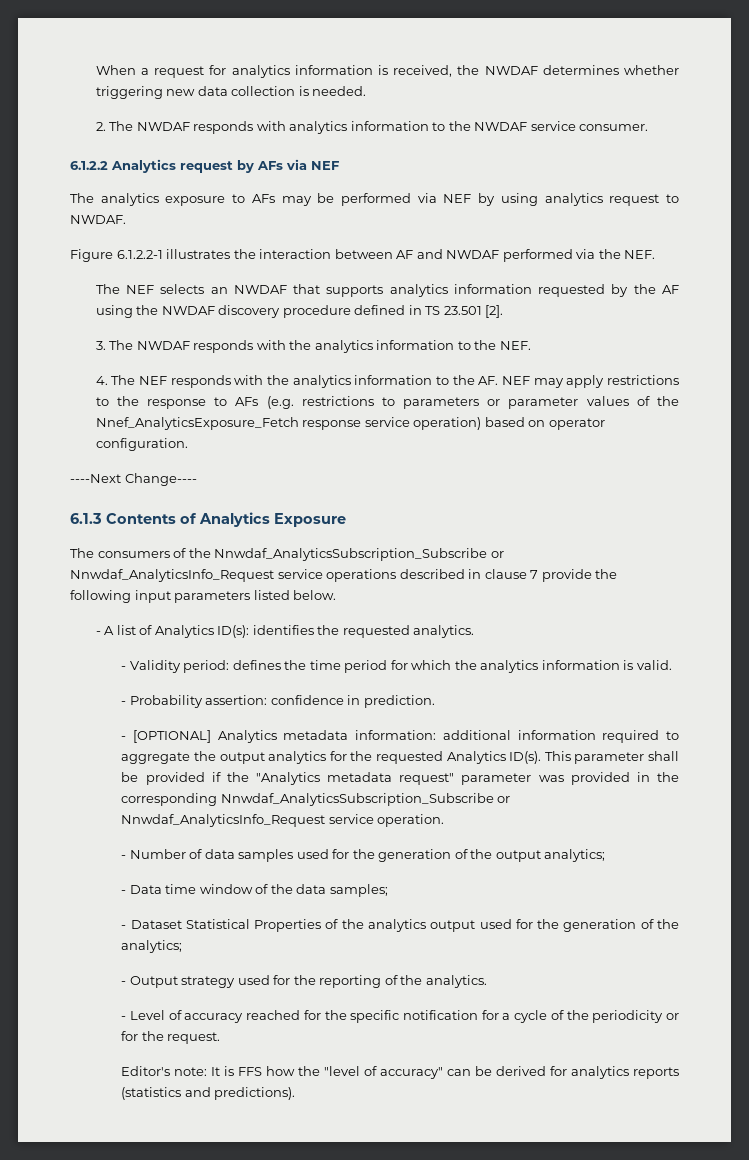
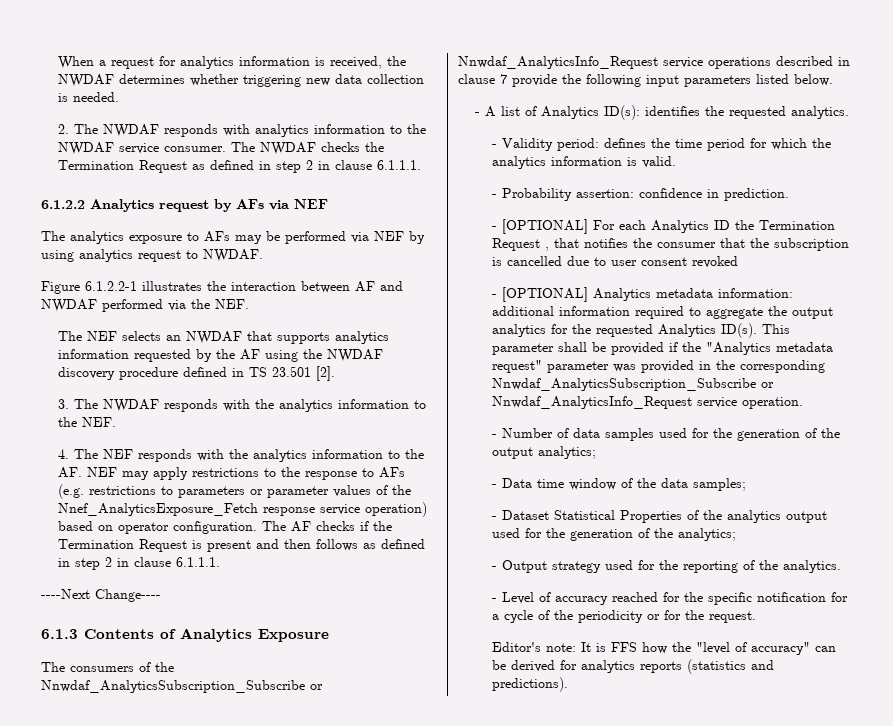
+ The NWDAF checks the Termination Request as defined in step 2 in clause 6.1.1.1.
+ The AF checks if the Termination Request is present and then follows as defined in step 2 in clause 6.1.1.1.
+ - [OPTIONAL] For each Analytics ID the Termination Request , that notifies the consumer that the subscription is cancelled due to user consent revoked

